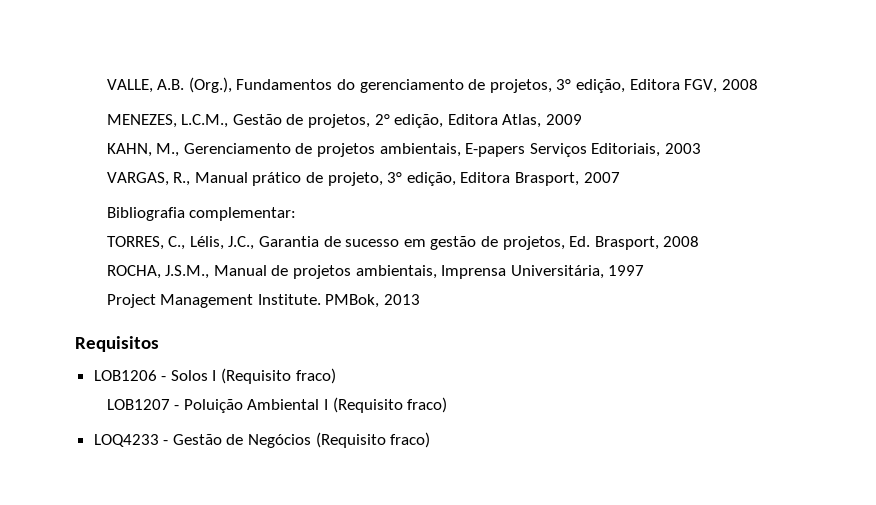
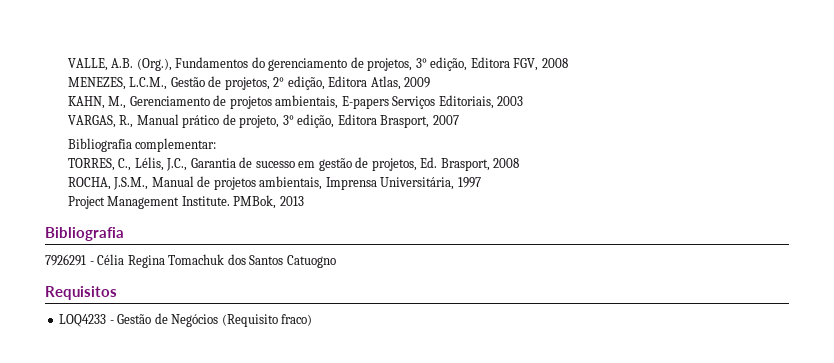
  PMBok, 2013
+ Bibliografia
+ 7926291 - Célia Regina Tomachuk dos Santos Catuogno
  Requisitos
- LOB1206 - Solos I (Requisito fraco)
- LOB1207 - Poluição Ambiental I (Requisito fraco)

